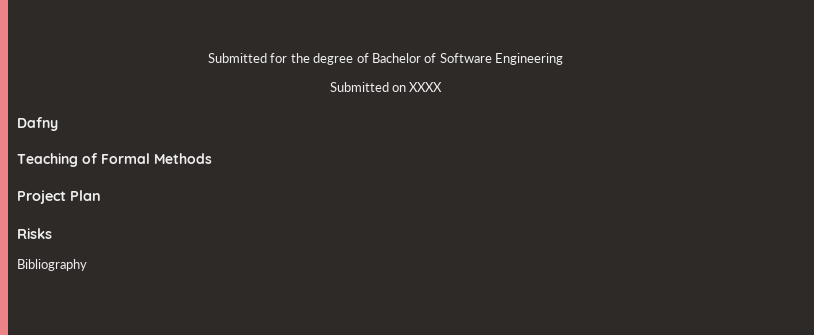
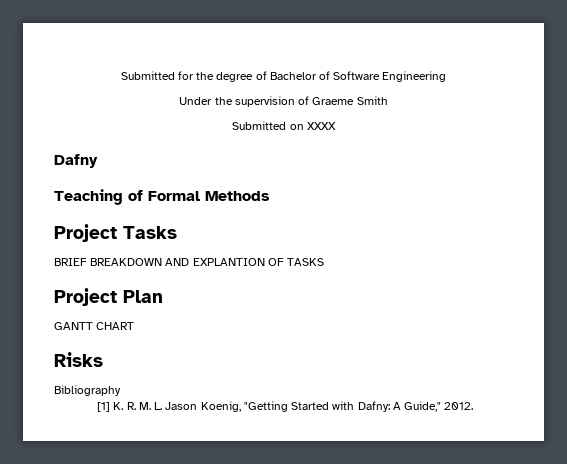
+ Under the supervision of Graeme Smith
+ Project Tasks
+ BRIEF BREAKDOWN AND EXPLANTION OF TASKS
+ GANTT CHART
+ [1] K. R. M. L. Jason Koenig, "Getting Started with Dafny: A Guide," 2012.

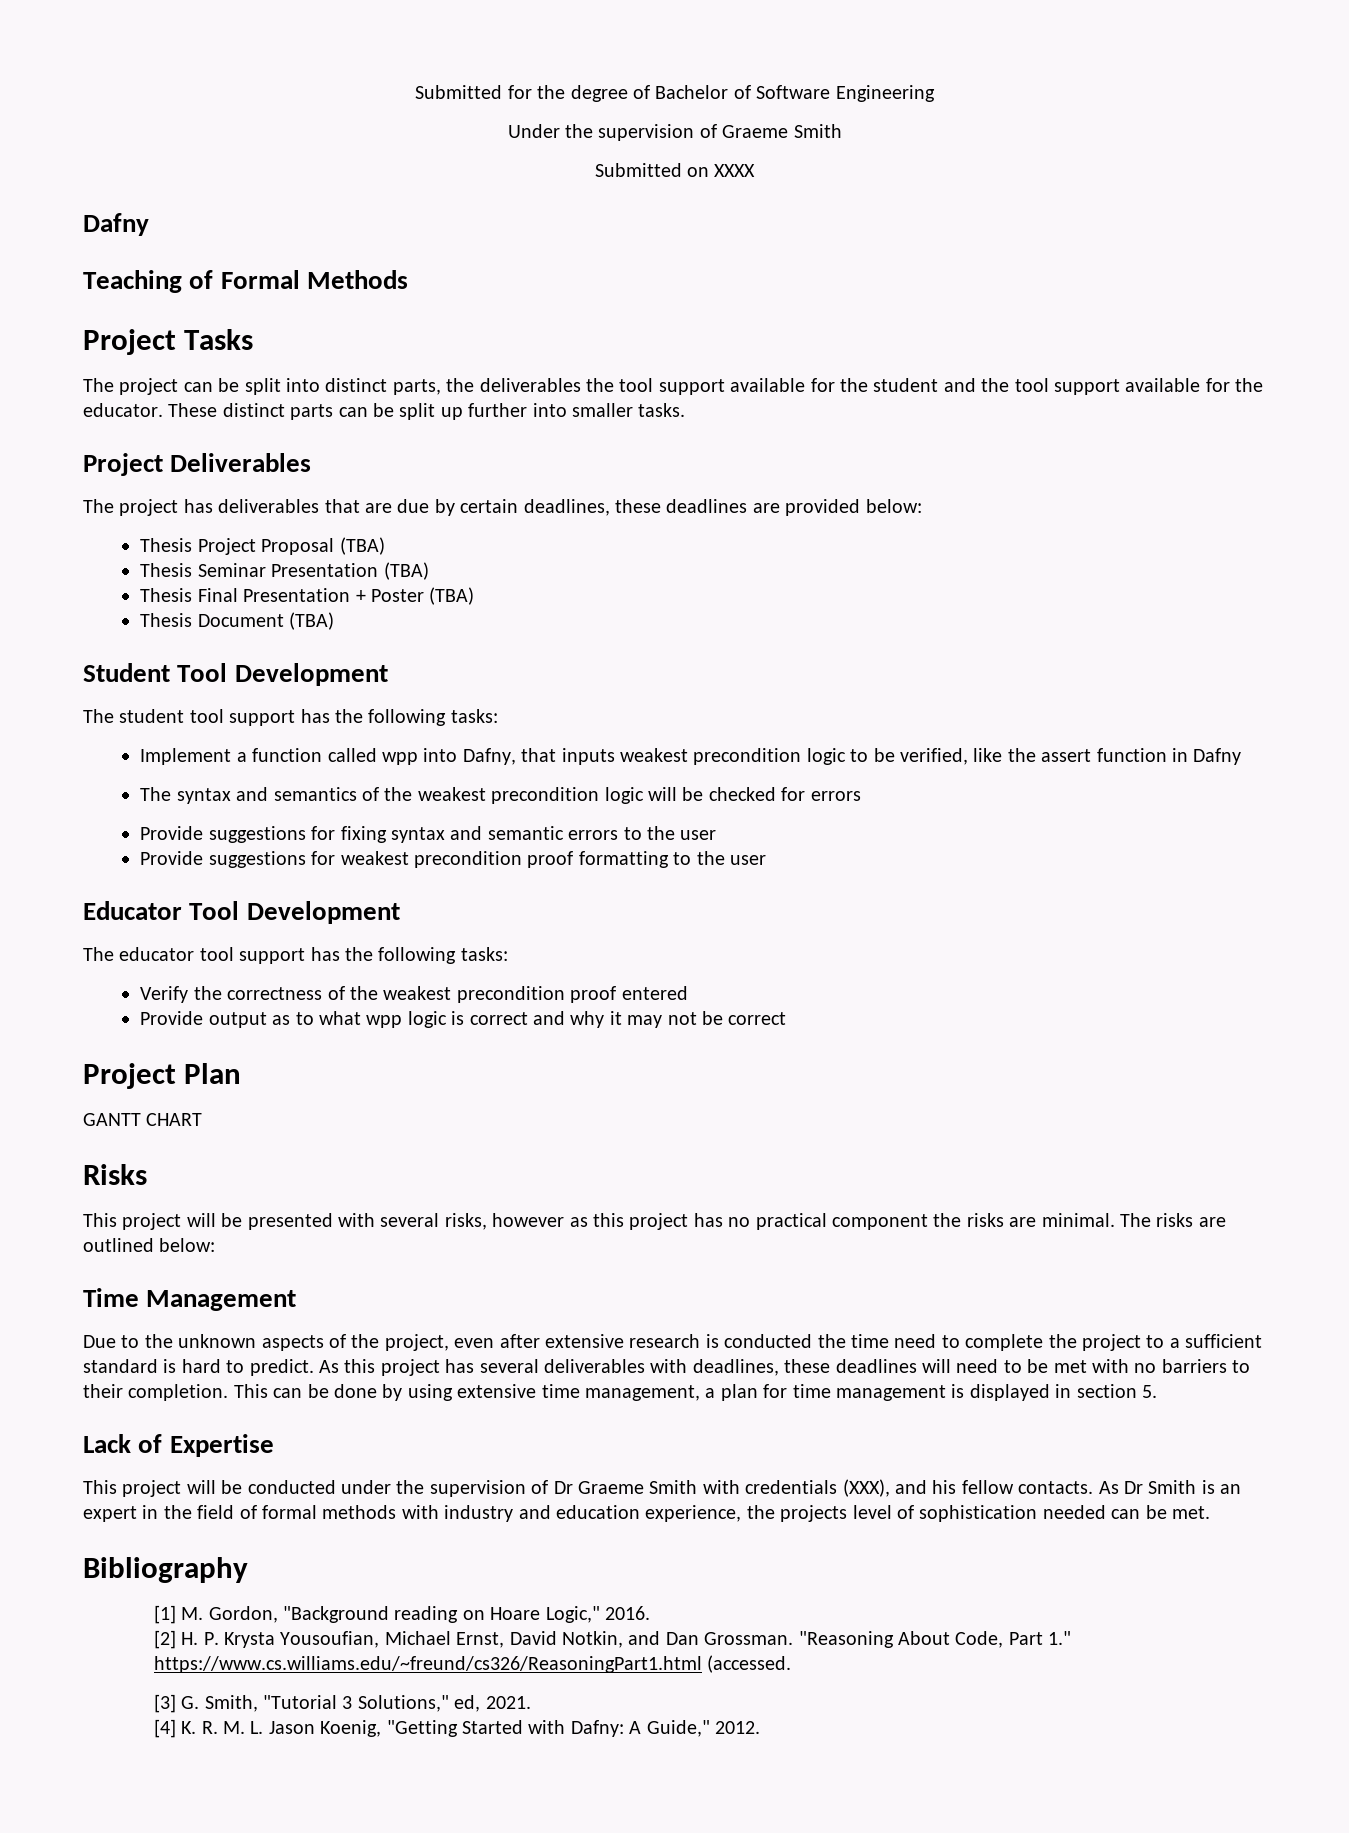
- BRIEF BREAKDOWN AND EXPLANTION OF TASKS
+ The project can be split into distinct parts, the deliverables the tool support available for the student and the tool support available for the educator. These distinct parts can be split up further into smaller tasks.
+ Project Deliverables
+ The project has deliverables that are due by certain deadlines, these deadlines are provided below:
+ Thesis Project Proposal (TBA)
+ Thesis Seminar Presentation (TBA)
+ Thesis Final Presentation + Poster (TBA)
+ Thesis Document (TBA)
+ Student Tool Development
+ The student tool support has the following tasks:
+ Implement a function called wpp into Dafny, that inputs weakest precondition logic to be verified, like the assert function in Dafny
+ The syntax and semantics of the weakest precondition logic will be checked for errors
+ Provide suggestions for fixing syntax and semantic errors to the user
+ Provide suggestions for weakest precondition proof formatting to the user
+ Educator Tool Development
+ The educator tool support has the following tasks:
+ Verify the correctness of the weakest precondition proof entered
+ Provide output as to what wpp logic is correct and why it may not be correct
+ This project will be presented with several risks, however as this project has no practical component the risks are minimal. The risks are outlined below:
+ Time Management
+ Due to the unknown aspects of the project, even after extensive research is conducted the time need to complete the project to a sufficient standard is hard to predict. As this project has several deliverables with deadlines, these deadlines will need to be met with no barriers to their completion. This can be done by using extensive time management, a plan for time management is displayed in section 5.
+ Lack of Expertise
+ This project will be conducted under the supervision of Dr Graeme Smith with credentials (XXX), and his fellow contacts. As Dr Smith is an expert in the field of formal methods with industry and education experience, the projects level of sophistication needed can be met.
  Bibliography
- [1] K. R. M. L. Jason Koenig, "Getting Started with Dafny: A Guide," 2012.
+ [1] M. Gordon, "Background reading on Hoare Logic," 2016.
+ [2] H. P. Krysta Yousoufian, Michael Ernst, David Notkin, and Dan Grossman. "Reasoning About Code, Part 1." https://www.cs.williams.edu/~freund/cs326/ReasoningPart1.html (accessed.
+ [3] G. Smith, "Tutorial 3 Solutions," ed, 2021.
+ [4] K. R. M. L. Jason Koenig, "Getting Started with Dafny: A Guide," 2012.

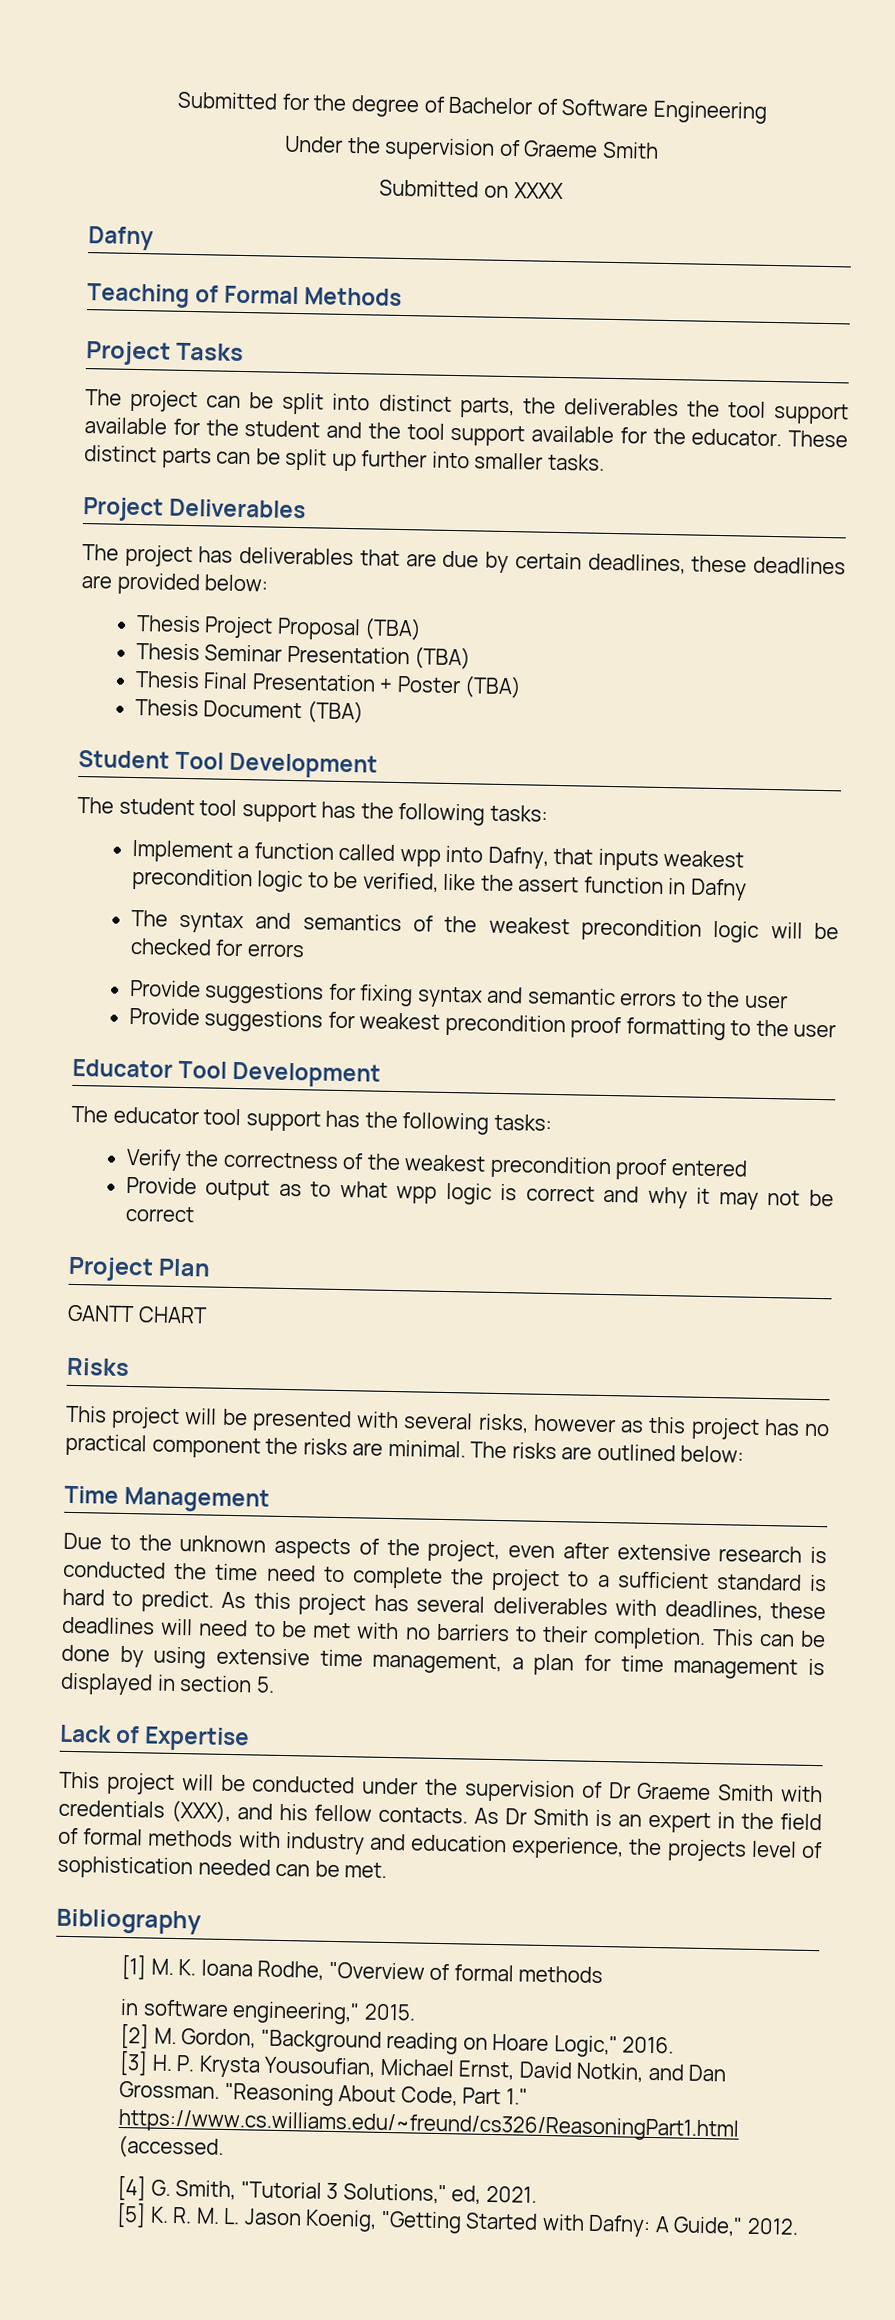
- [1] M. Gordon, "Background reading on Hoare Logic," 2016.
+ [1] M. K. Ioana Rodhe, "Overview of formal methods
+ in software engineering," 2015.
+ [2] M. Gordon, "Background reading on Hoare Logic," 2016.
- [2] H. P. Krysta Yousoufian, Michael Ernst, David Notkin, and Dan Grossman.
+ [3] H. P. Krysta Yousoufian, Michael Ernst, David Notkin, and Dan Grossman.
- [3] G. Smith, "Tutorial 3 Solutions," ed, 2021.
+ [4] G. Smith, "Tutorial 3 Solutions," ed, 2021.
- [4] K. R. M. L. Jason Koenig, "Getting Started with Dafny: A Guide," 2012.
+ [5] K. R. M. L. Jason Koenig, "Getting Started with Dafny: A Guide," 2012.

